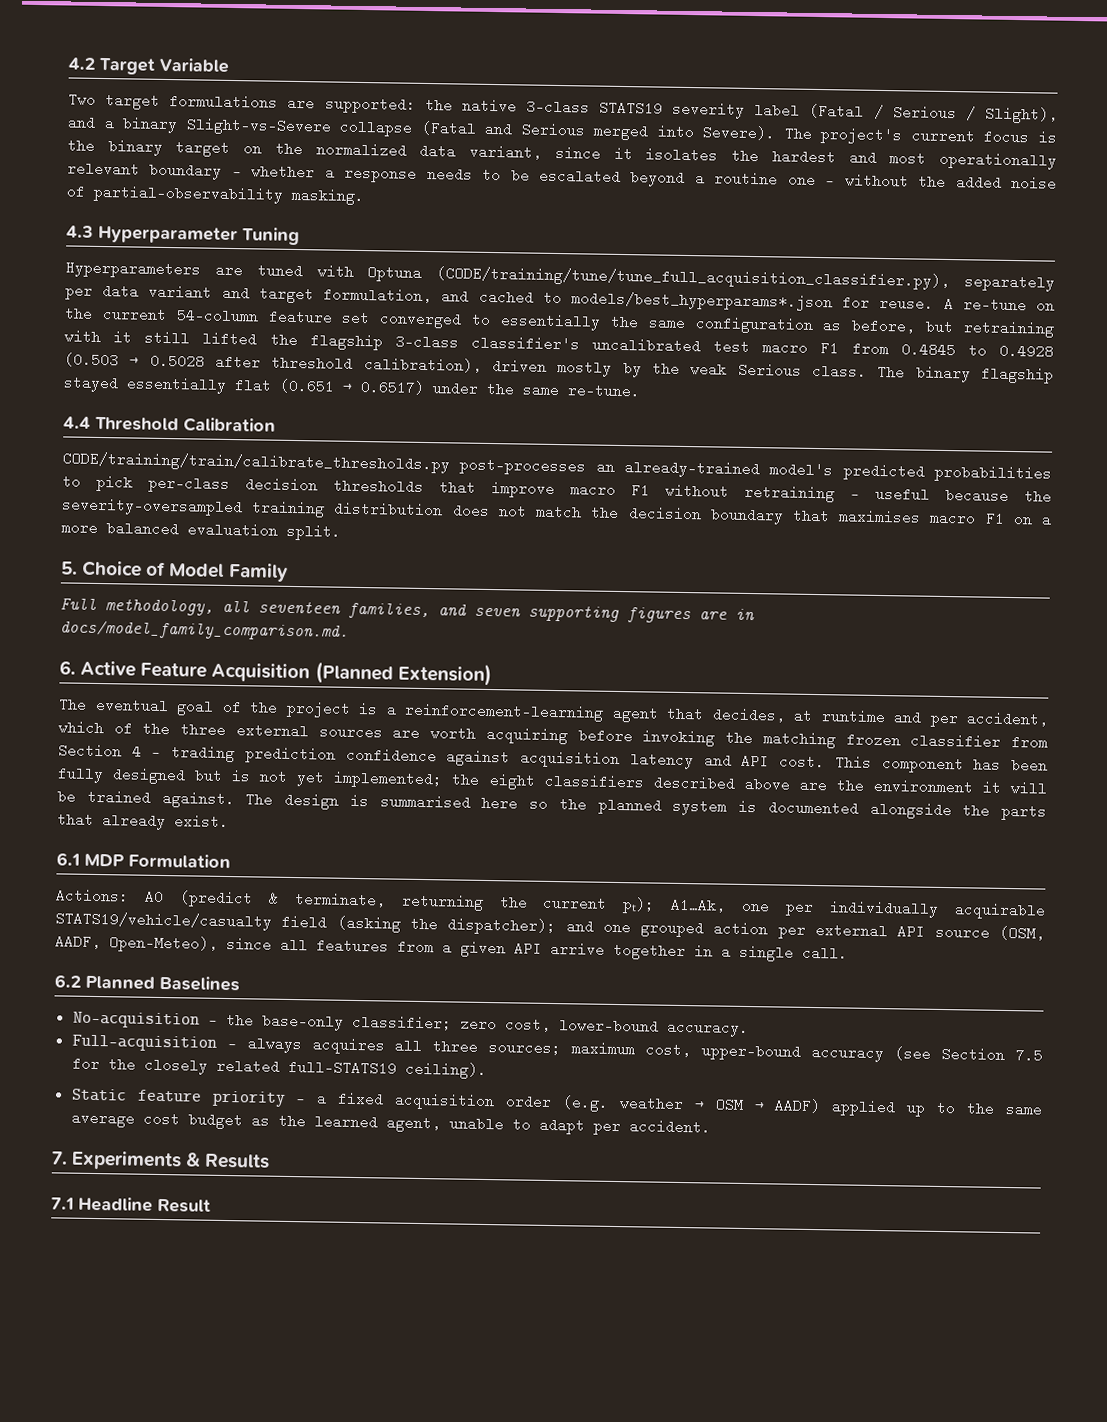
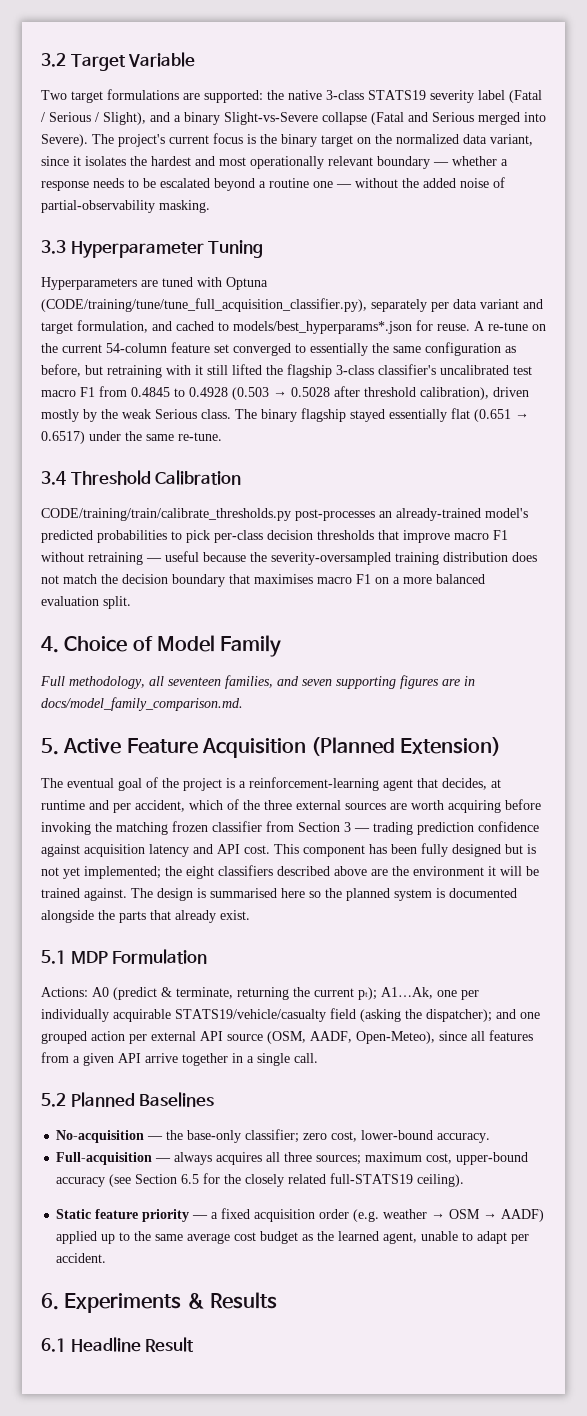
- 4.2 Target Variable
+ 3.2 Target Variable
- 4.3 Hyperparameter Tuning
+ 3.3 Hyperparameter Tuning
- 4.4 Threshold Calibration
+ 3.4 Threshold Calibration
- 5. Choice of Model Family
+ 4. Choice of Model Family
- 6. Active Feature Acquisition (Planned Extension)
+ 5. Active Feature Acquisition (Planned Extension)
- The eventual goal of the project is a reinforcement-learning agent that decides, at runtime and per accident, which of the three external sources are worth acquiring before invoking the matching frozen classifier from Section 4 — trading prediction confidence against acquisition latency and API cost.
+ The eventual goal of the project is a reinforcement-learning agent that decides, at runtime and per accident, which of the three external sources are worth acquiring before invoking the matching frozen classifier from Section 3 — trading prediction confidence against acquisition latency and API cost.
- 6.1 MDP Formulation
+ 5.1 MDP Formulation
- 6.2 Planned Baselines
+ 5.2 Planned Baselines
- Full-acquisition — always acquires all three sources; maximum cost, upper-bound accuracy (see Section 7.5 for the closely related full-STATS19 ceiling).
+ Full-acquisition — always acquires all three sources; maximum cost, upper-bound accuracy (see Section 6.5 for the closely related full-STATS19 ceiling).
- 7. Experiments & Results
+ 6. Experiments & Results
- 7.1 Headline Result
+ 6.1 Headline Result

